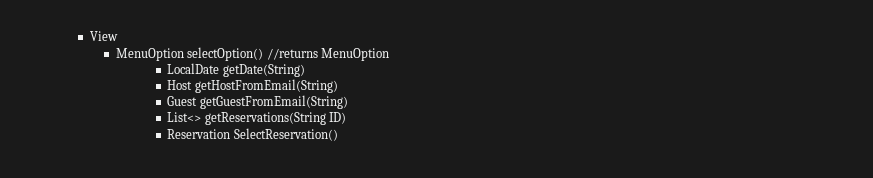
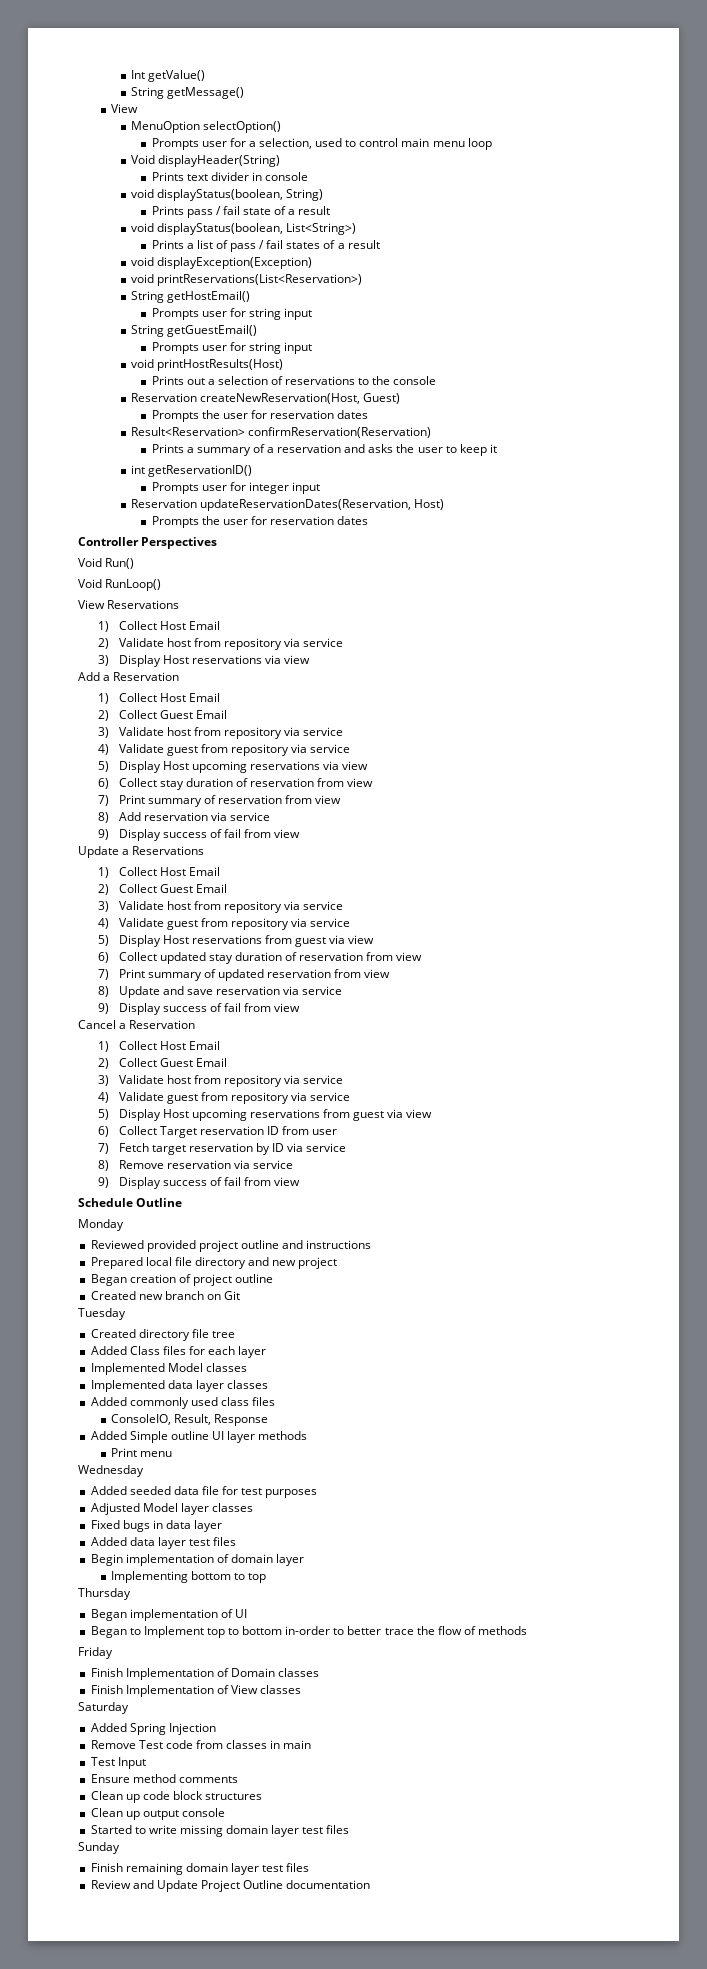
+ Int getValue()
+ String getMessage()
- MenuOption selectOption() //returns MenuOption
- LocalDate getDate(String)
- Host getHostFromEmail(String)
- Guest getGuestFromEmail(String)
- List<> getReservations(String ID)
- Reservation SelectReservation()
+ MenuOption selectOption()
+ Prompts user for a selection, used to control main menu loop
+ Void displayHeader(String)
+ Prints text divider in console
+ void displayStatus(boolean, String)
+ Prints pass / fail state of a result
+ void displayStatus(boolean, List<String>)
+ Prints a list of pass / fail states of a result
+ void displayException(Exception)
+ void printReservations(List<Reservation>)
+ String getHostEmail()
+ Prompts user for string input
+ String getGuestEmail()
+ Prompts user for string input
+ void printHostResults(Host)
+ Prints out a selection of reservations to the console
+ Reservation createNewReservation(Host, Guest)
+ Prompts the user for reservation dates
+ Result<Reservation> confirmReservation(Reservation)
+ Prints a summary of a reservation and asks the user to keep it
+ int getReservationID()
+ Prompts user for integer input
+ Reservation updateReservationDates(Reservation, Host)
+ Prompts the user for reservation dates
+ Controller Perspectives
+ Void Run()
+ Void RunLoop()
+ View Reservations
+ 1) Collect Host Email
+ 2) Validate host from repository via service
+ 3) Display Host reservations via view
+ Add a Reservation
+ 1) Collect Host Email
+ 2) Collect Guest Email
+ 3) Validate host from repository via service
+ 4) Validate guest from repository via service
+ 5) Display Host upcoming reservations via view
+ 6) Collect stay duration of reservation from view
+ 7) Print summary of reservation from view
+ 8) Add reservation via service
+ 9) Display success of fail from view
+ Update a Reservations
+ 1) Collect Host Email
+ 2) Collect Guest Email
+ 3) Validate host from repository via service
+ 4) Validate guest from repository via service
+ 5) Display Host reservations from guest via view
+ 6) Collect updated stay duration of reservation from view
+ 7) Print summary of updated reservation from view
+ 8) Update and save reservation via service
+ 9) Display success of fail from view
+ Cancel a Reservation
+ 1) Collect Host Email
+ 2) Collect Guest Email
+ 3) Validate host from repository via service
+ 4) Validate guest from repository via service
+ 5) Display Host upcoming reservations from guest via view
+ 6) Collect Target reservation ID from user
+ 7) Fetch target reservation by ID via service
+ 8) Remove reservation via service
+ 9) Display success of fail from view
+ Schedule Outline
+ Monday
+ Reviewed provided project outline and instructions
+ Prepared local file directory and new project
+ Began creation of project outline
+ Created new branch on Git
+ Tuesday
+ Created directory file tree
+ Added Class files for each layer
+ Implemented Model classes
+ Implemented data layer classes
+ Added commonly used class files
+ ConsoleIO, Result, Response
+ Added Simple outline UI layer methods
+ Print menu
+ Wednesday
+ Added seeded data file for test purposes
+ Adjusted Model layer classes
+ Fixed bugs in data layer
+ Added data layer test files
+ Begin implementation of domain layer
+ Implementing bottom to top
+ Thursday
+ Began implementation of UI
+ Began to Implement top to bottom in-order to better trace the flow of methods
+ Friday
+ Finish Implementation of Domain classes
+ Finish Implementation of View classes
+ Saturday
+ Added Spring Injection
+ Remove Test code from classes in main
+ Test Input
+ Ensure method comments
+ Clean up code block structures
+ Clean up output console
+ Started to write missing domain layer test files
+ Sunday
+ Finish remaining domain layer test files
+ Review and Update Project Outline documentation

